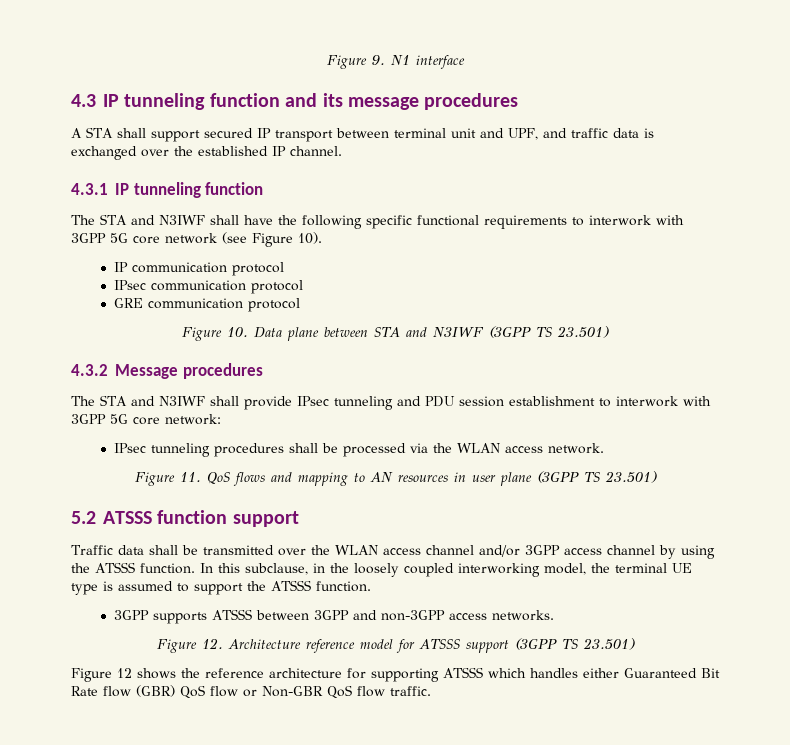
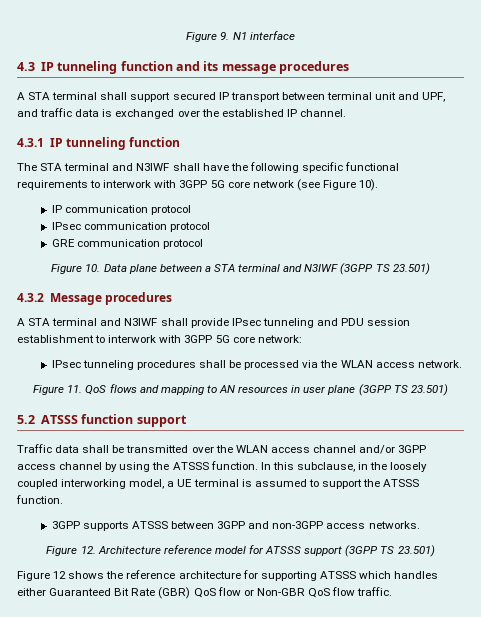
- A STA shall support secured IP transport between terminal unit and UPF, and traffic data is exchanged over the established IP channel.
+ A STA terminal shall support secured IP transport between terminal unit and UPF, and traffic data is exchanged over the established IP channel.
- The STA and N3IWF shall have the following specific functional requirements to interwork with 3GPP 5G core network (see Figure 10).
+ The STA terminal and N3IWF shall have the following specific functional requirements to interwork with 3GPP 5G core network (see Figure 10).
- Figure 10. Data plane between STA and N3IWF (3GPP TS 23.501)
+ Figure 10. Data plane between a STA terminal and N3IWF (3GPP TS 23.501)
- The STA and N3IWF shall provide IPsec tunneling and PDU session establishment to interwork with 3GPP 5G core network:
+ A STA terminal and N3IWF shall provide IPsec tunneling and PDU session establishment to interwork with 3GPP 5G core network:
- In this subclause, in the loosely coupled interworking model, the terminal UE type is assumed to support the ATSSS function.
+ In this subclause, in the loosely coupled interworking model, a UE terminal is assumed to support the ATSSS function.
- Figure 12 shows the reference architecture for supporting ATSSS which handles either Guaranteed Bit Rate flow (GBR) QoS flow or Non-GBR QoS flow traffic.
+ Figure 12 shows the reference architecture for supporting ATSSS which handles either Guaranteed Bit Rate (GBR) QoS flow or Non-GBR QoS flow traffic.

